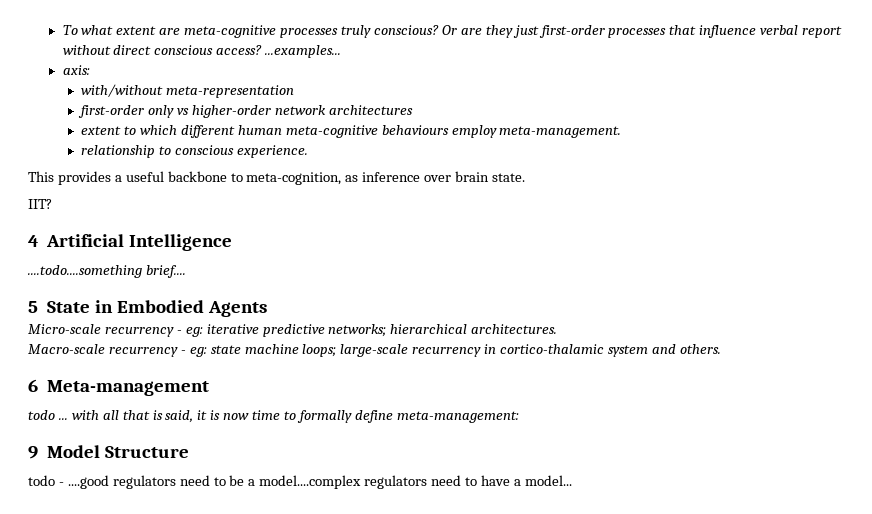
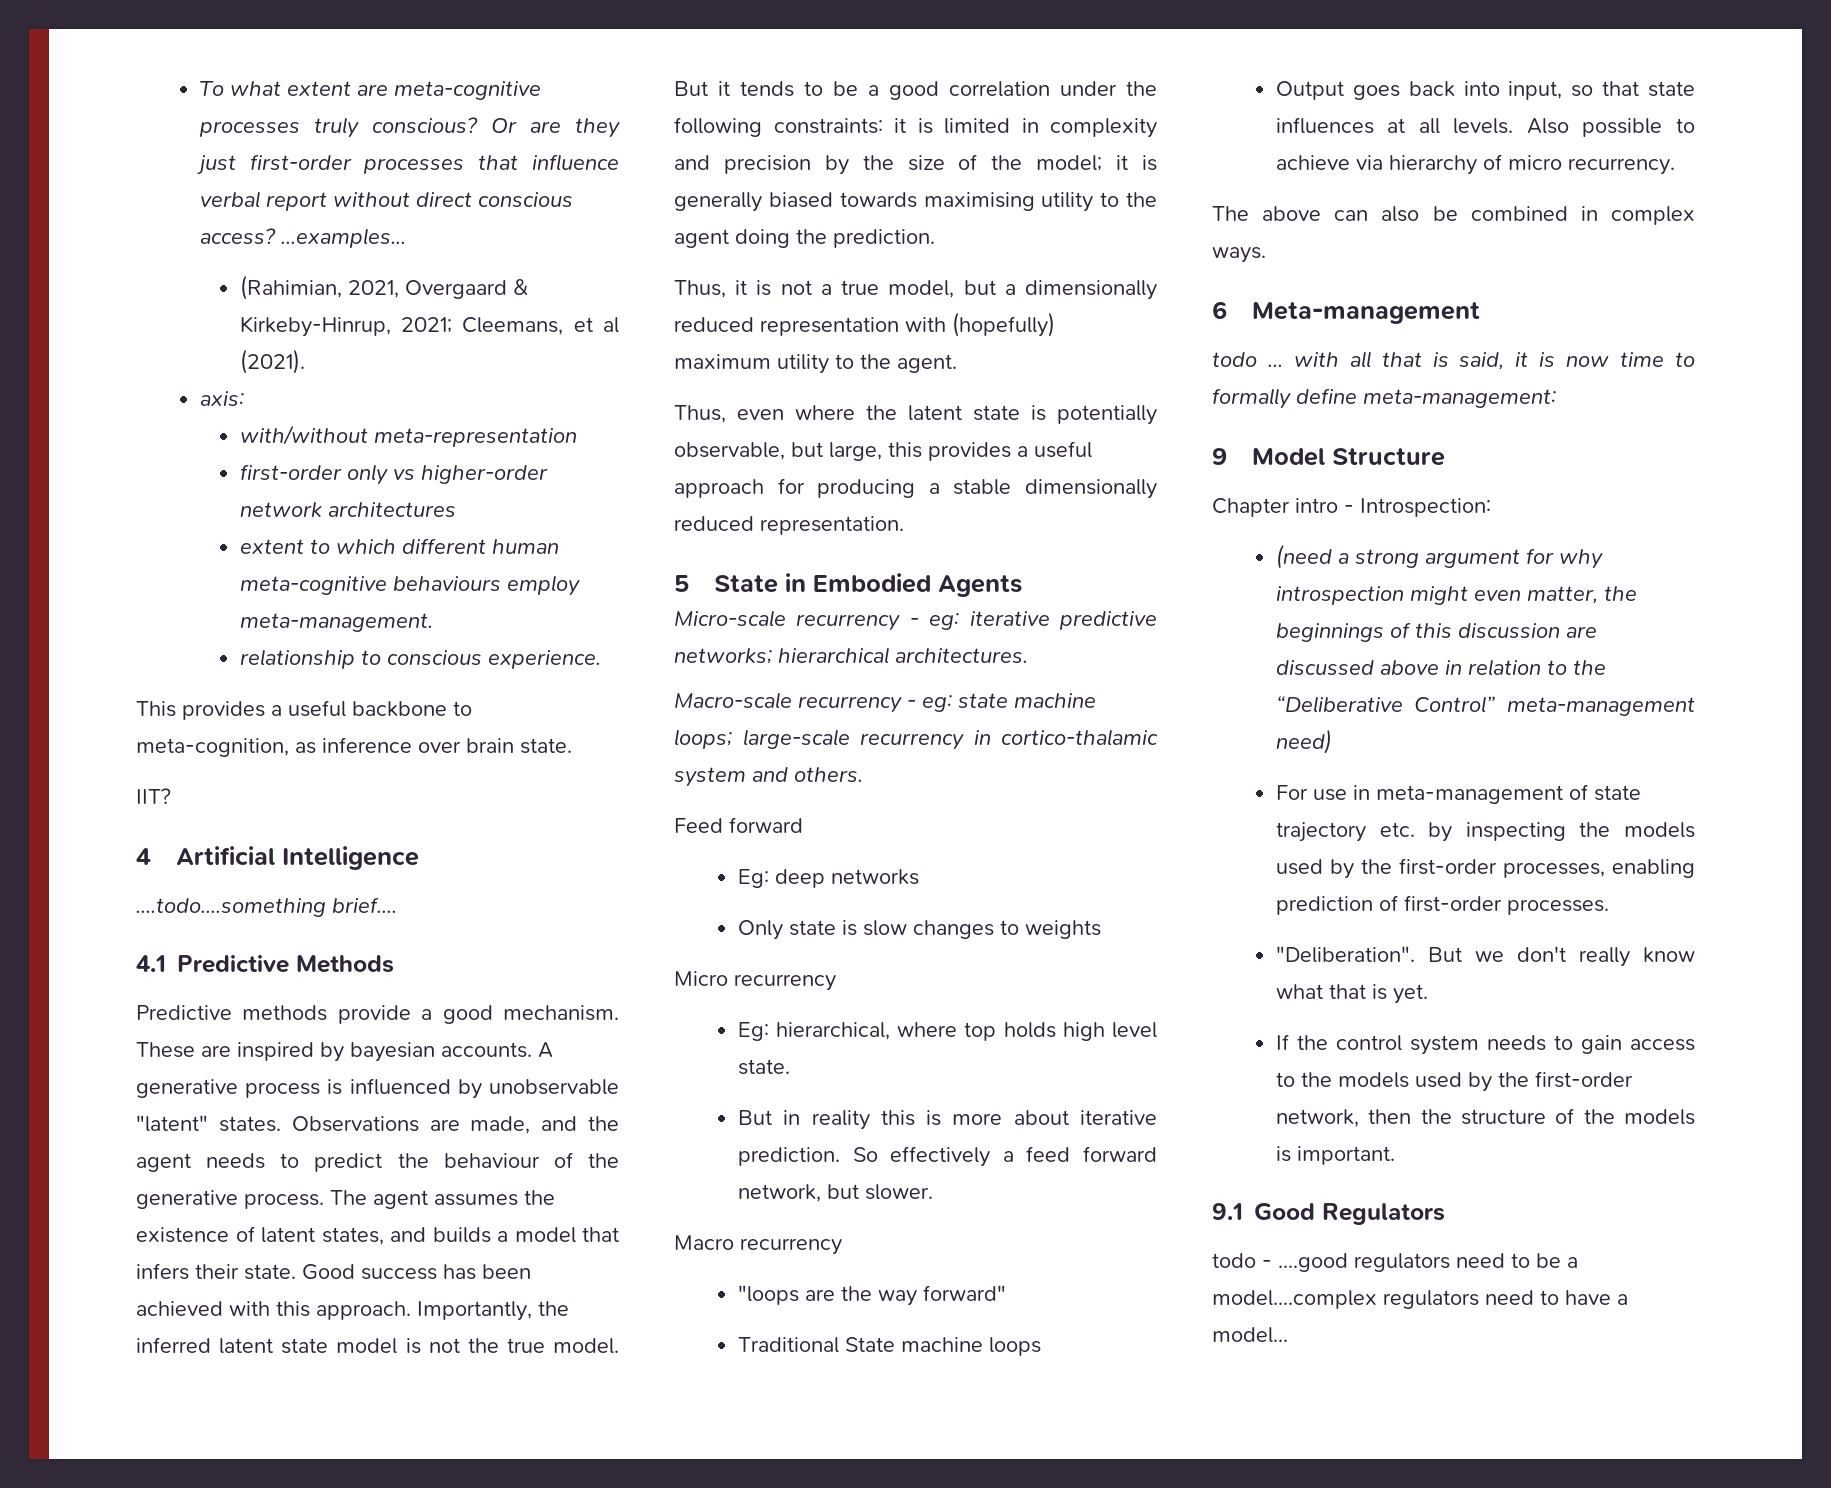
+ (Rahimian, 2021, Overgaard & Kirkeby-Hinrup, 2021; Cleemans, et al (2021).
+ 4.1 Predictive Methods
+ Predictive methods provide a good mechanism. These are inspired by bayesian accounts. A generative process is influenced by unobservable "latent" states. Observations are made, and the agent needs to predict the behaviour of the generative process. The agent assumes the existence of latent states, and builds a model that infers their state. Good success has been achieved with this approach. Importantly, the inferred latent state model is not the true model. But it tends to be a good correlation under the following constraints: it is limited in complexity and precision by the size of the model; it is generally biased towards maximising utility to the agent doing the prediction.
+ Thus, it is not a true model, but a dimensionally reduced representation with (hopefully) maximum utility to the agent.
+ Thus, even where the latent state is potentially observable, but large, this provides a useful approach for producing a stable dimensionally reduced representation.
+ Feed forward
+ Eg: deep networks
+ Only state is slow changes to weights
+ Micro recurrency
+ Eg: hierarchical, where top holds high level state.
+ But in reality this is more about iterative prediction. So effectively a feed forward network, but slower.
+ Macro recurrency
+ "loops are the way forward"
+ Traditional State machine loops
+ Output goes back into input, so that state influences at all levels. Also possible to achieve via hierarchy of micro recurrency.
+ The above can also be combined in complex ways.
+ Chapter intro - Introspection:
+ (need a strong argument for why introspection might even matter, the beginnings of this discussion are discussed above in relation to the “Deliberative Control” meta-management need)
+ For use in meta-management of state trajectory etc. by inspecting the models used by the first-order processes, enabling prediction of first-order processes.
+ "Deliberation". But we don't really know what that is yet.
+ If the control system needs to gain access to the models used by the first-order network, then the structure of the models is important.
+ 9.1 Good Regulators

